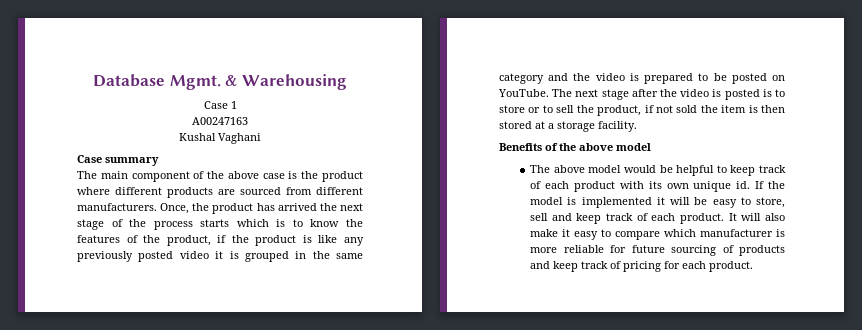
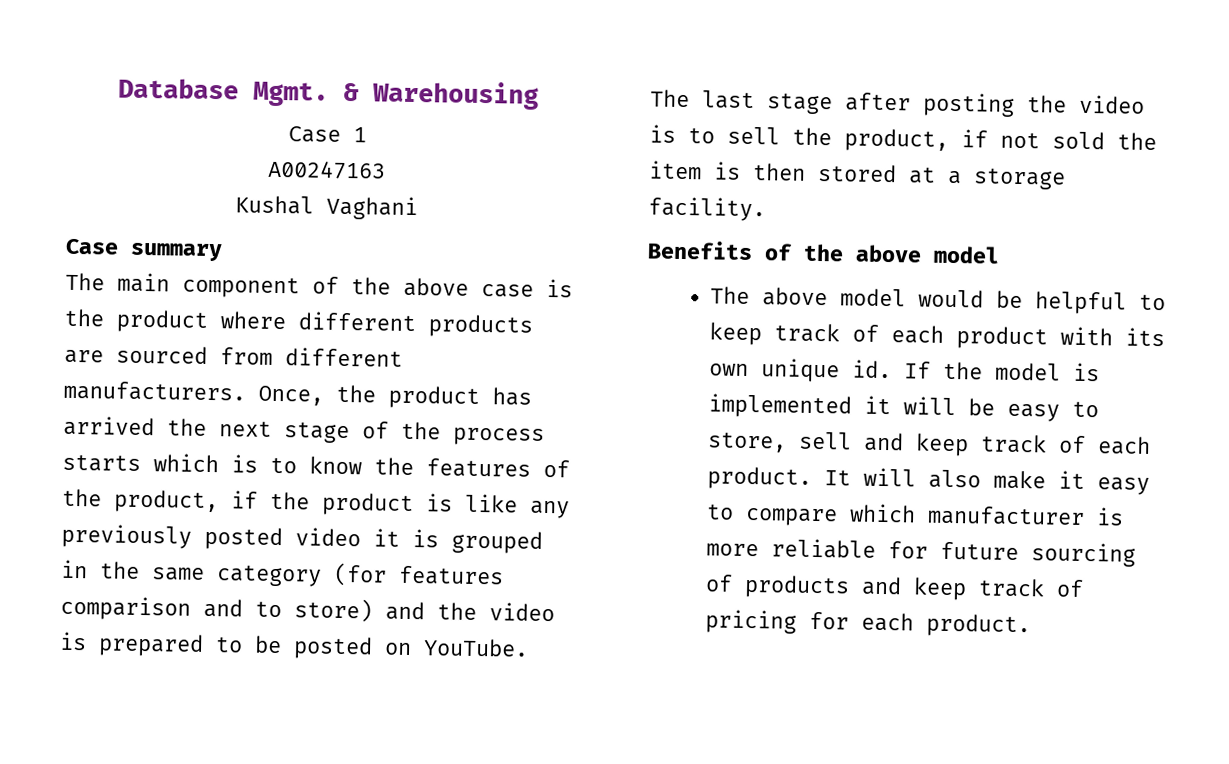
- Once, the product has arrived the next stage of the process starts which is to know the features of the product, if the product is like any previously posted video it is grouped in the same category and the video is prepared to be posted on YouTube.
+ Once, the product has arrived the next stage of the process starts which is to know the features of the product, if the product is like any previously posted video it is grouped in the same category (for features comparison and to store) and the video is prepared to be posted on YouTube.
- The next stage after the video is posted is to store or to sell the product, if not sold the item is then stored at a storage facility.
+ The last stage after posting the video is to sell the product, if not sold the item is then stored at a storage facility.

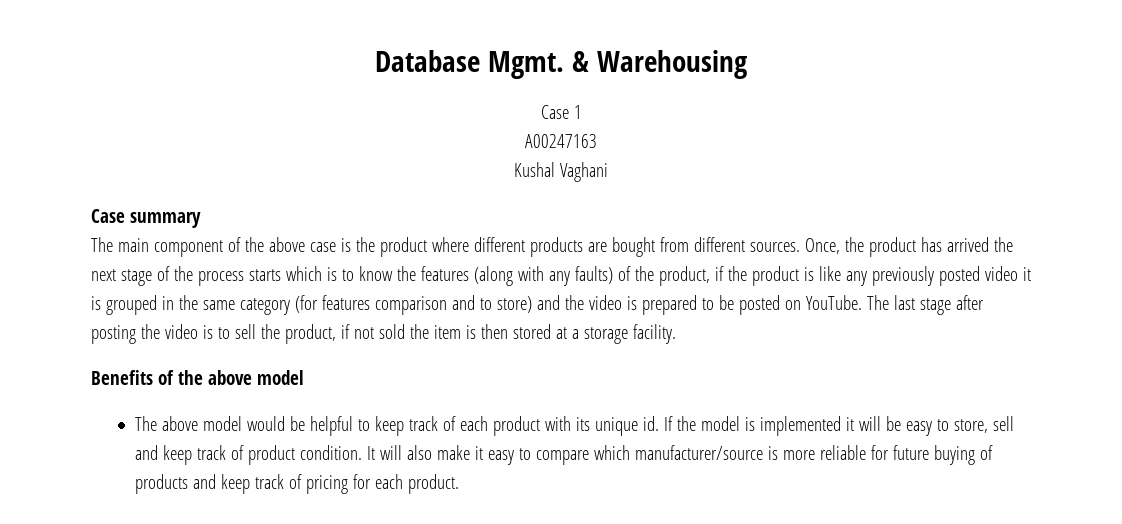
- The main component of the above case is the product where different products are sourced from different manufacturers.
+ The main component of the above case is the product where different products are bought from different sources.
- Once, the product has arrived the next stage of the process starts which is to know the features of the product, if the product is like any previously posted video it is grouped in the same category (for features comparison and to store) and the video is prepared to be posted on YouTube.
+ Once, the product has arrived the next stage of the process starts which is to know the features (along with any faults) of the product, if the product is like any previously posted video it is grouped in the same category (for features comparison and to store) and the video is prepared to be posted on YouTube.
- The above model would be helpful to keep track of each product with its own unique id.
+ The above model would be helpful to keep track of each product with its unique id.
- If the model is implemented it will be easy to store, sell and keep track of each product.
+ If the model is implemented it will be easy to store, sell and keep track of product condition.
- It will also make it easy to compare which manufacturer is more reliable for future sourcing of products and keep track of pricing for each product.
+ It will also make it easy to compare which manufacturer/source is more reliable for future buying of products and keep track of pricing for each product.

